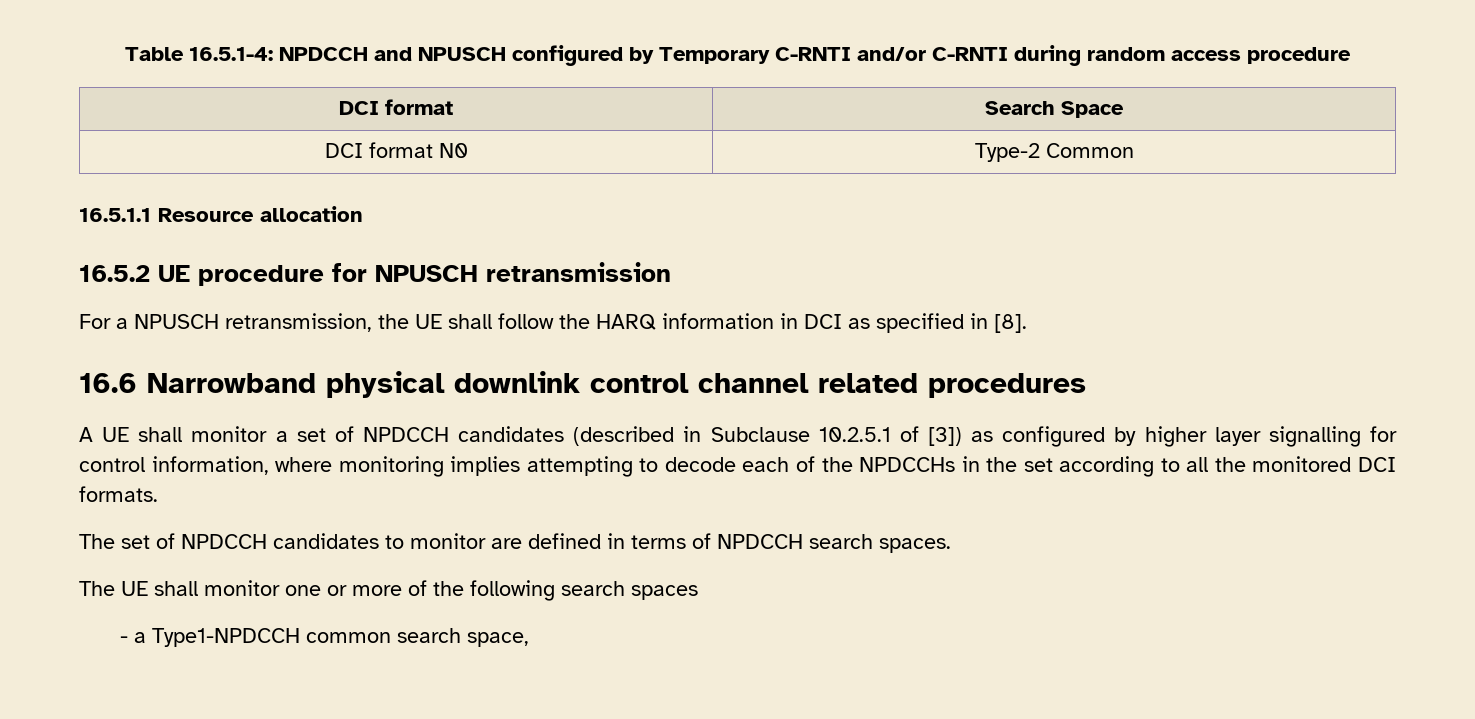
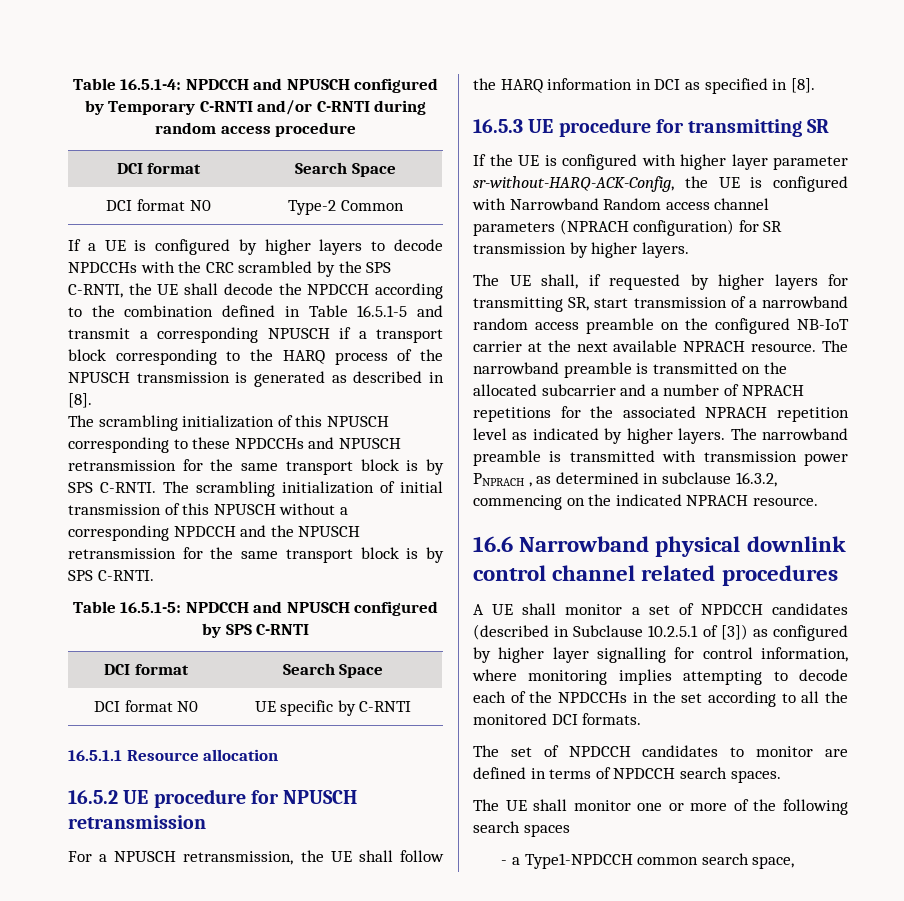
+ If a UE is configured by higher layers to decode NPDCCHs with the CRC scrambled by the SPS C-RNTI, the UE shall decode the NPDCCH according to the combination defined in Table 16.5.1-5 and transmit a corresponding NPUSCH if a transport block corresponding to the HARQ process of the NPUSCH transmission is generated as described in [8].
+ The scrambling initialization of this NPUSCH corresponding to these NPDCCHs and NPUSCH retransmission for the same transport block is by SPS C-RNTI. The scrambling initialization of initial transmission of this NPUSCH without a corresponding NPDCCH and the NPUSCH retransmission for the same transport block is by SPS C-RNTI.
+ Table 16.5.1-5: NPDCCH and NPUSCH configured by SPS C-RNTI
+ DCI format | Search Space
+ DCI format N0 | UE specific by C-RNTI
+ 16.5.3 UE procedure for transmitting SR
+ If the UE is configured with higher layer parameter sr-without-HARQ-ACK-Config, the UE is configured with Narrowband Random access channel parameters (NPRACH configuration) for SR transmission by higher layers.
+ The UE shall, if requested by higher layers for transmitting SR, start transmission of a narrowband random access preamble on the configured NB-IoT carrier at the next available NPRACH resource. The narrowband preamble is transmitted on the allocated subcarrier and a number of NPRACH repetitions for the associated NPRACH repetition level as indicated by higher layers. The narrowband preamble is transmitted with transmission power PNPRACH , as determined in subclause 16.3.2, commencing on the indicated NPRACH resource.

